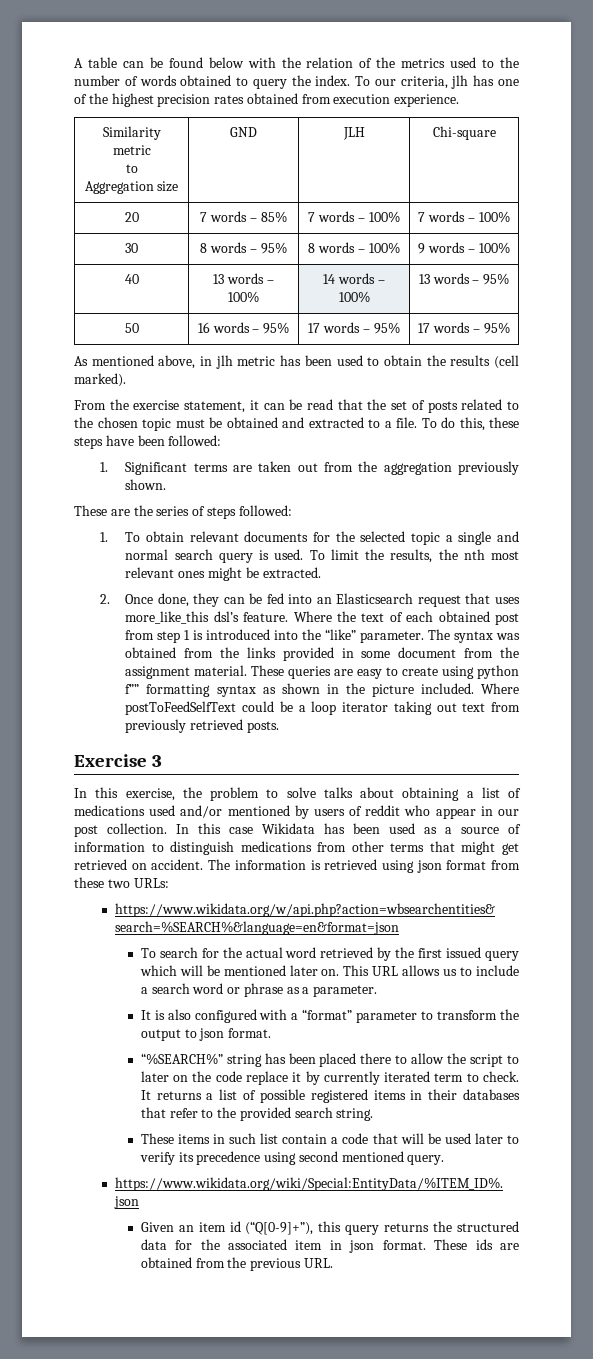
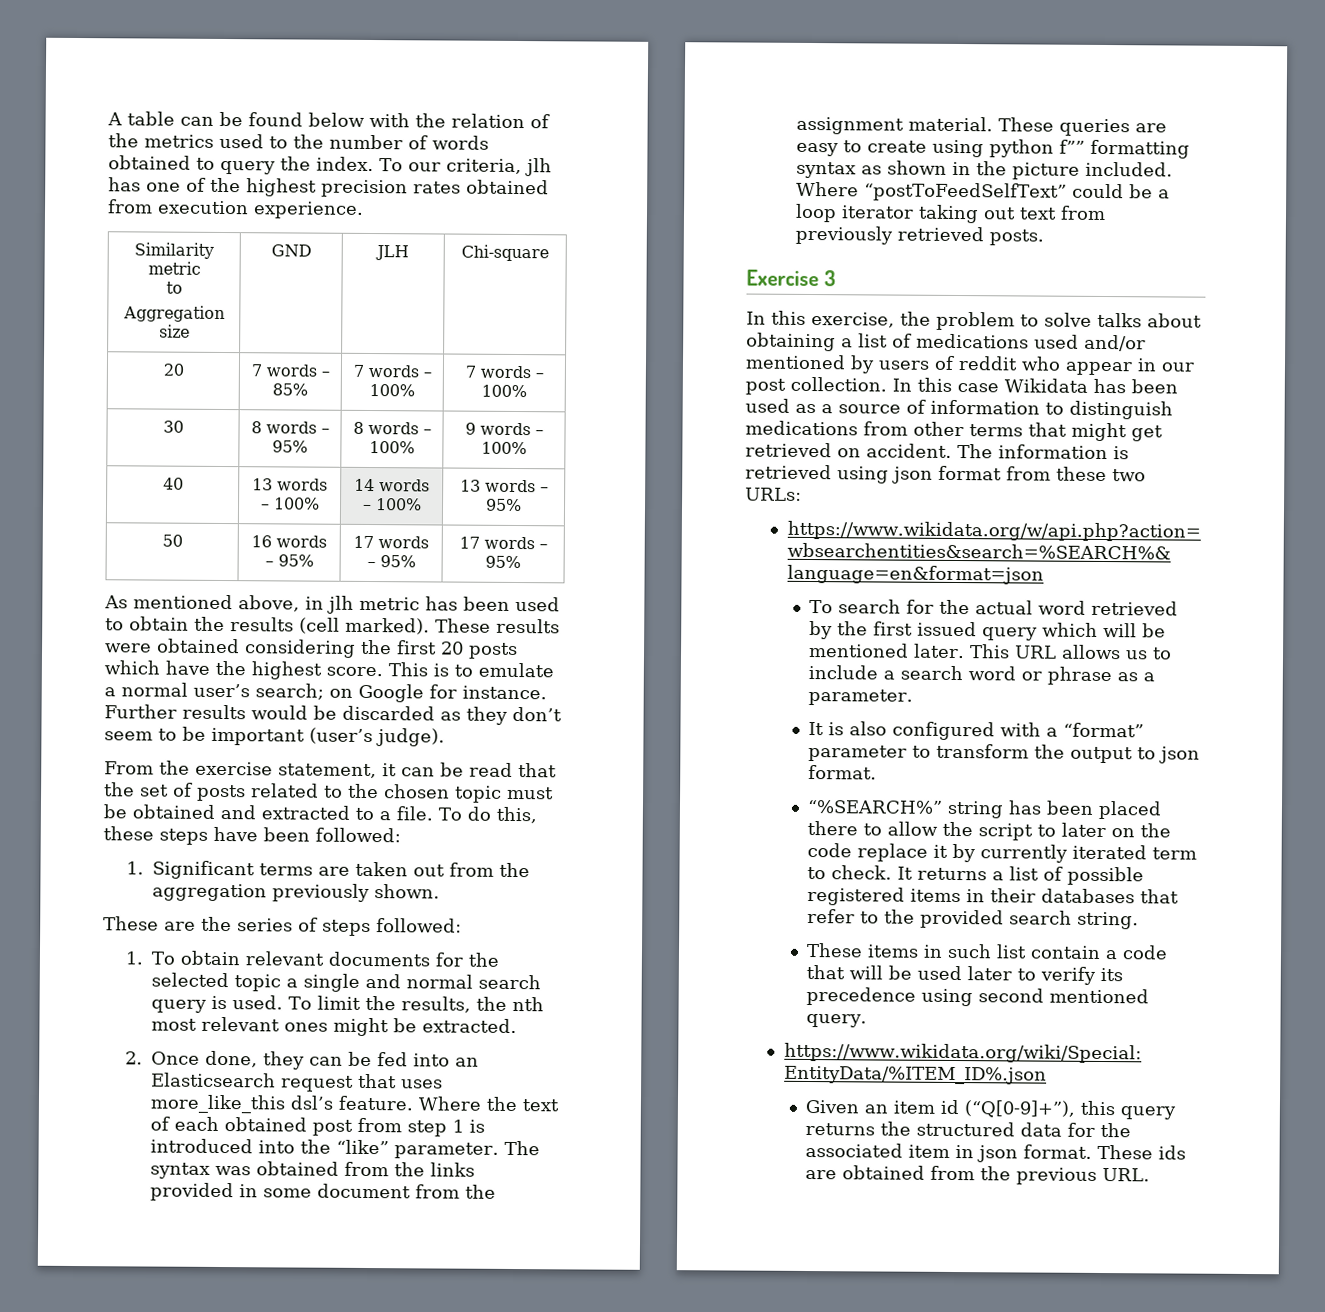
+ These results were obtained considering the first 20 posts which have the highest score. This is to emulate a normal user’s search; on Google for instance. Further results would be discarded as they don’t seem to be important (user’s judge).
- Where postToFeedSelfText could be a loop iterator taking out text from previously retrieved posts.
+ Where “postToFeedSelfText” could be a loop iterator taking out text from previously retrieved posts.
- To search for the actual word retrieved by the first issued query which will be mentioned later on.
+ To search for the actual word retrieved by the first issued query which will be mentioned later.

